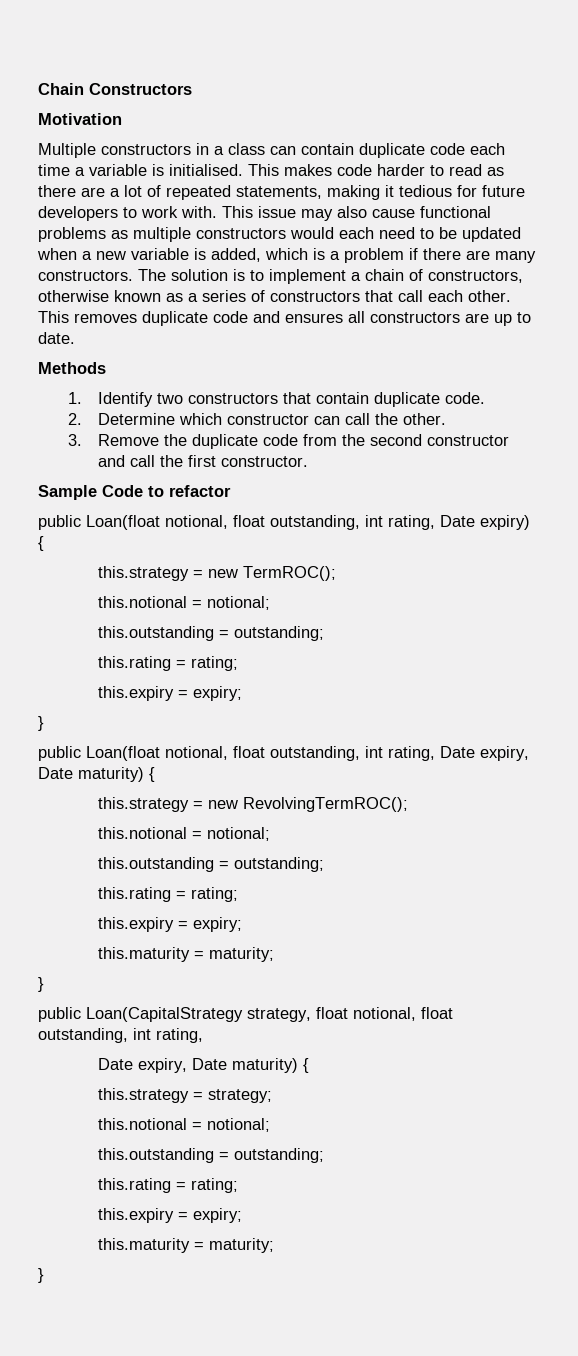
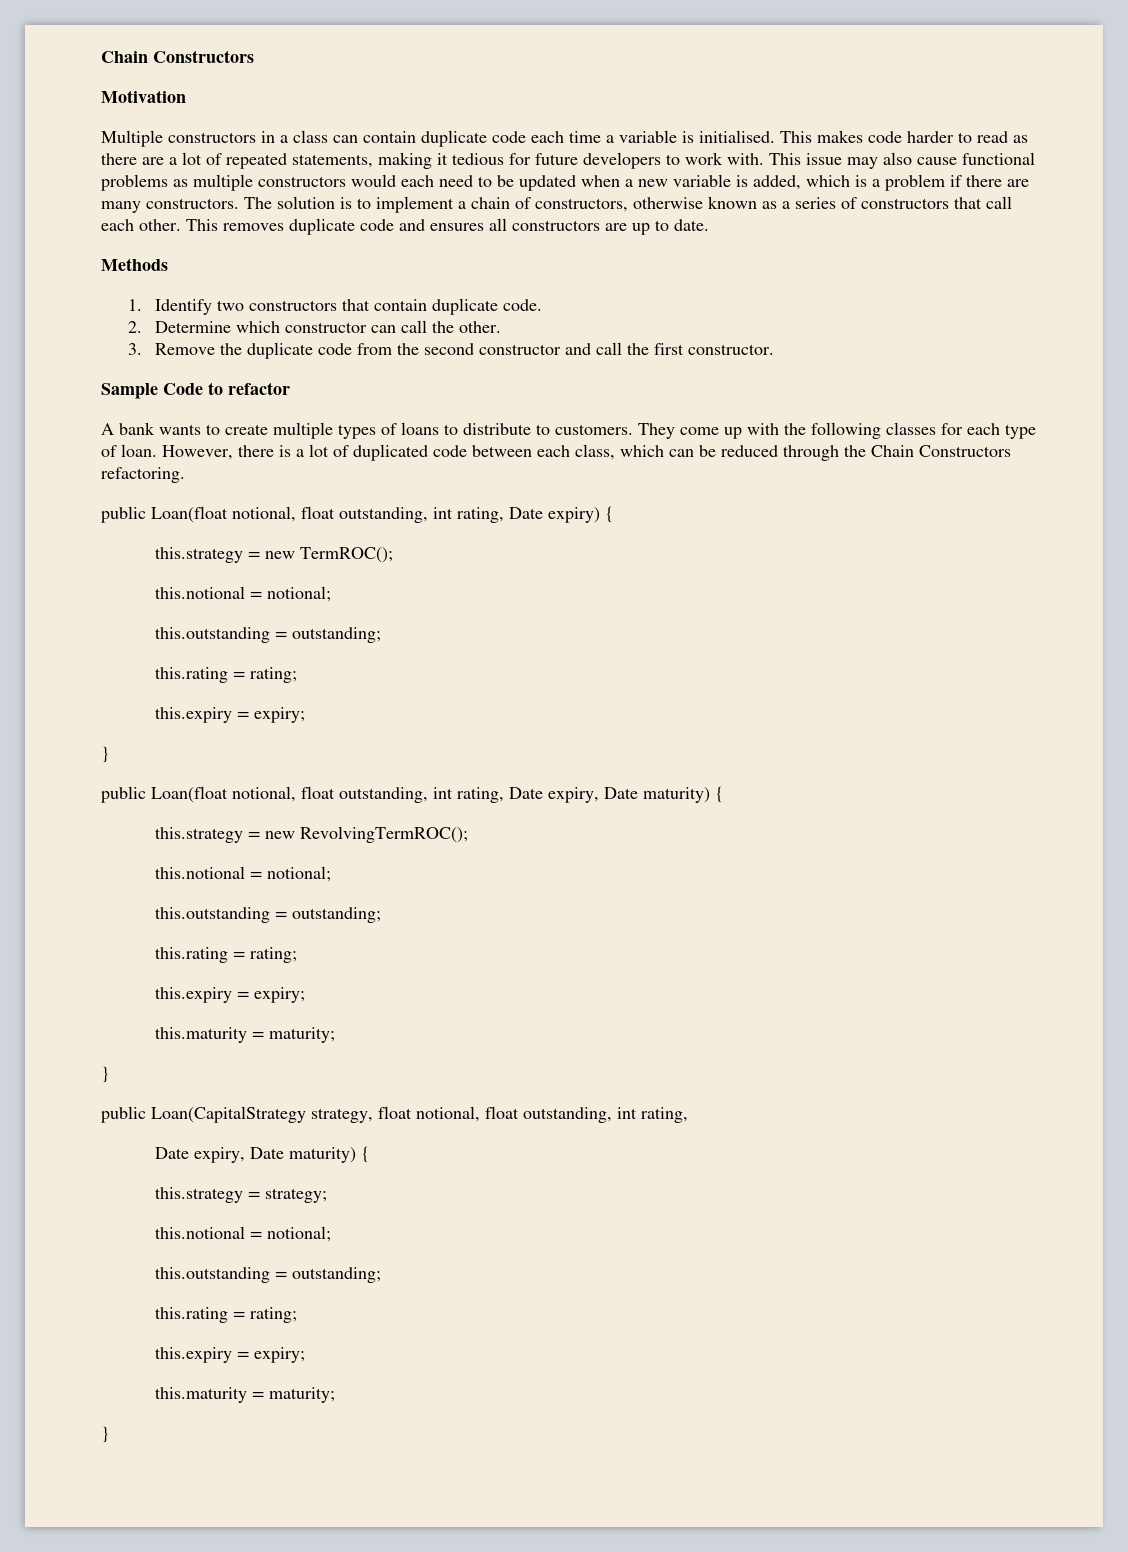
+ A bank wants to create multiple types of loans to distribute to customers. They come up with the following classes for each type of loan. However, there is a lot of duplicated code between each class, which can be reduced through the Chain Constructors refactoring.

